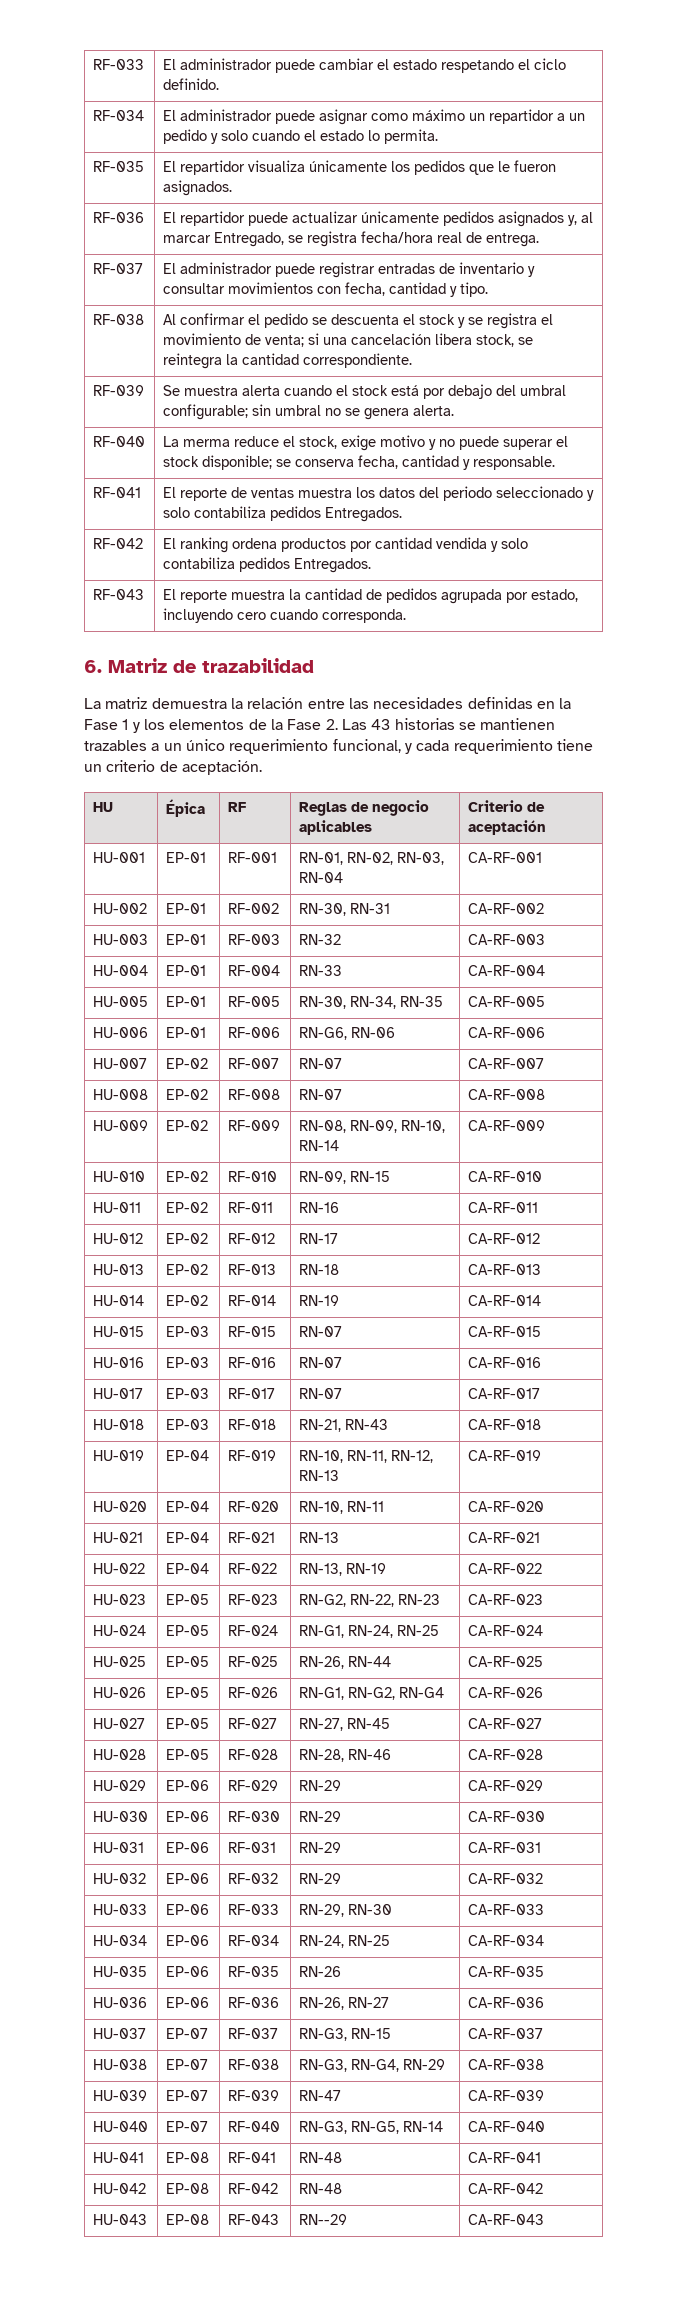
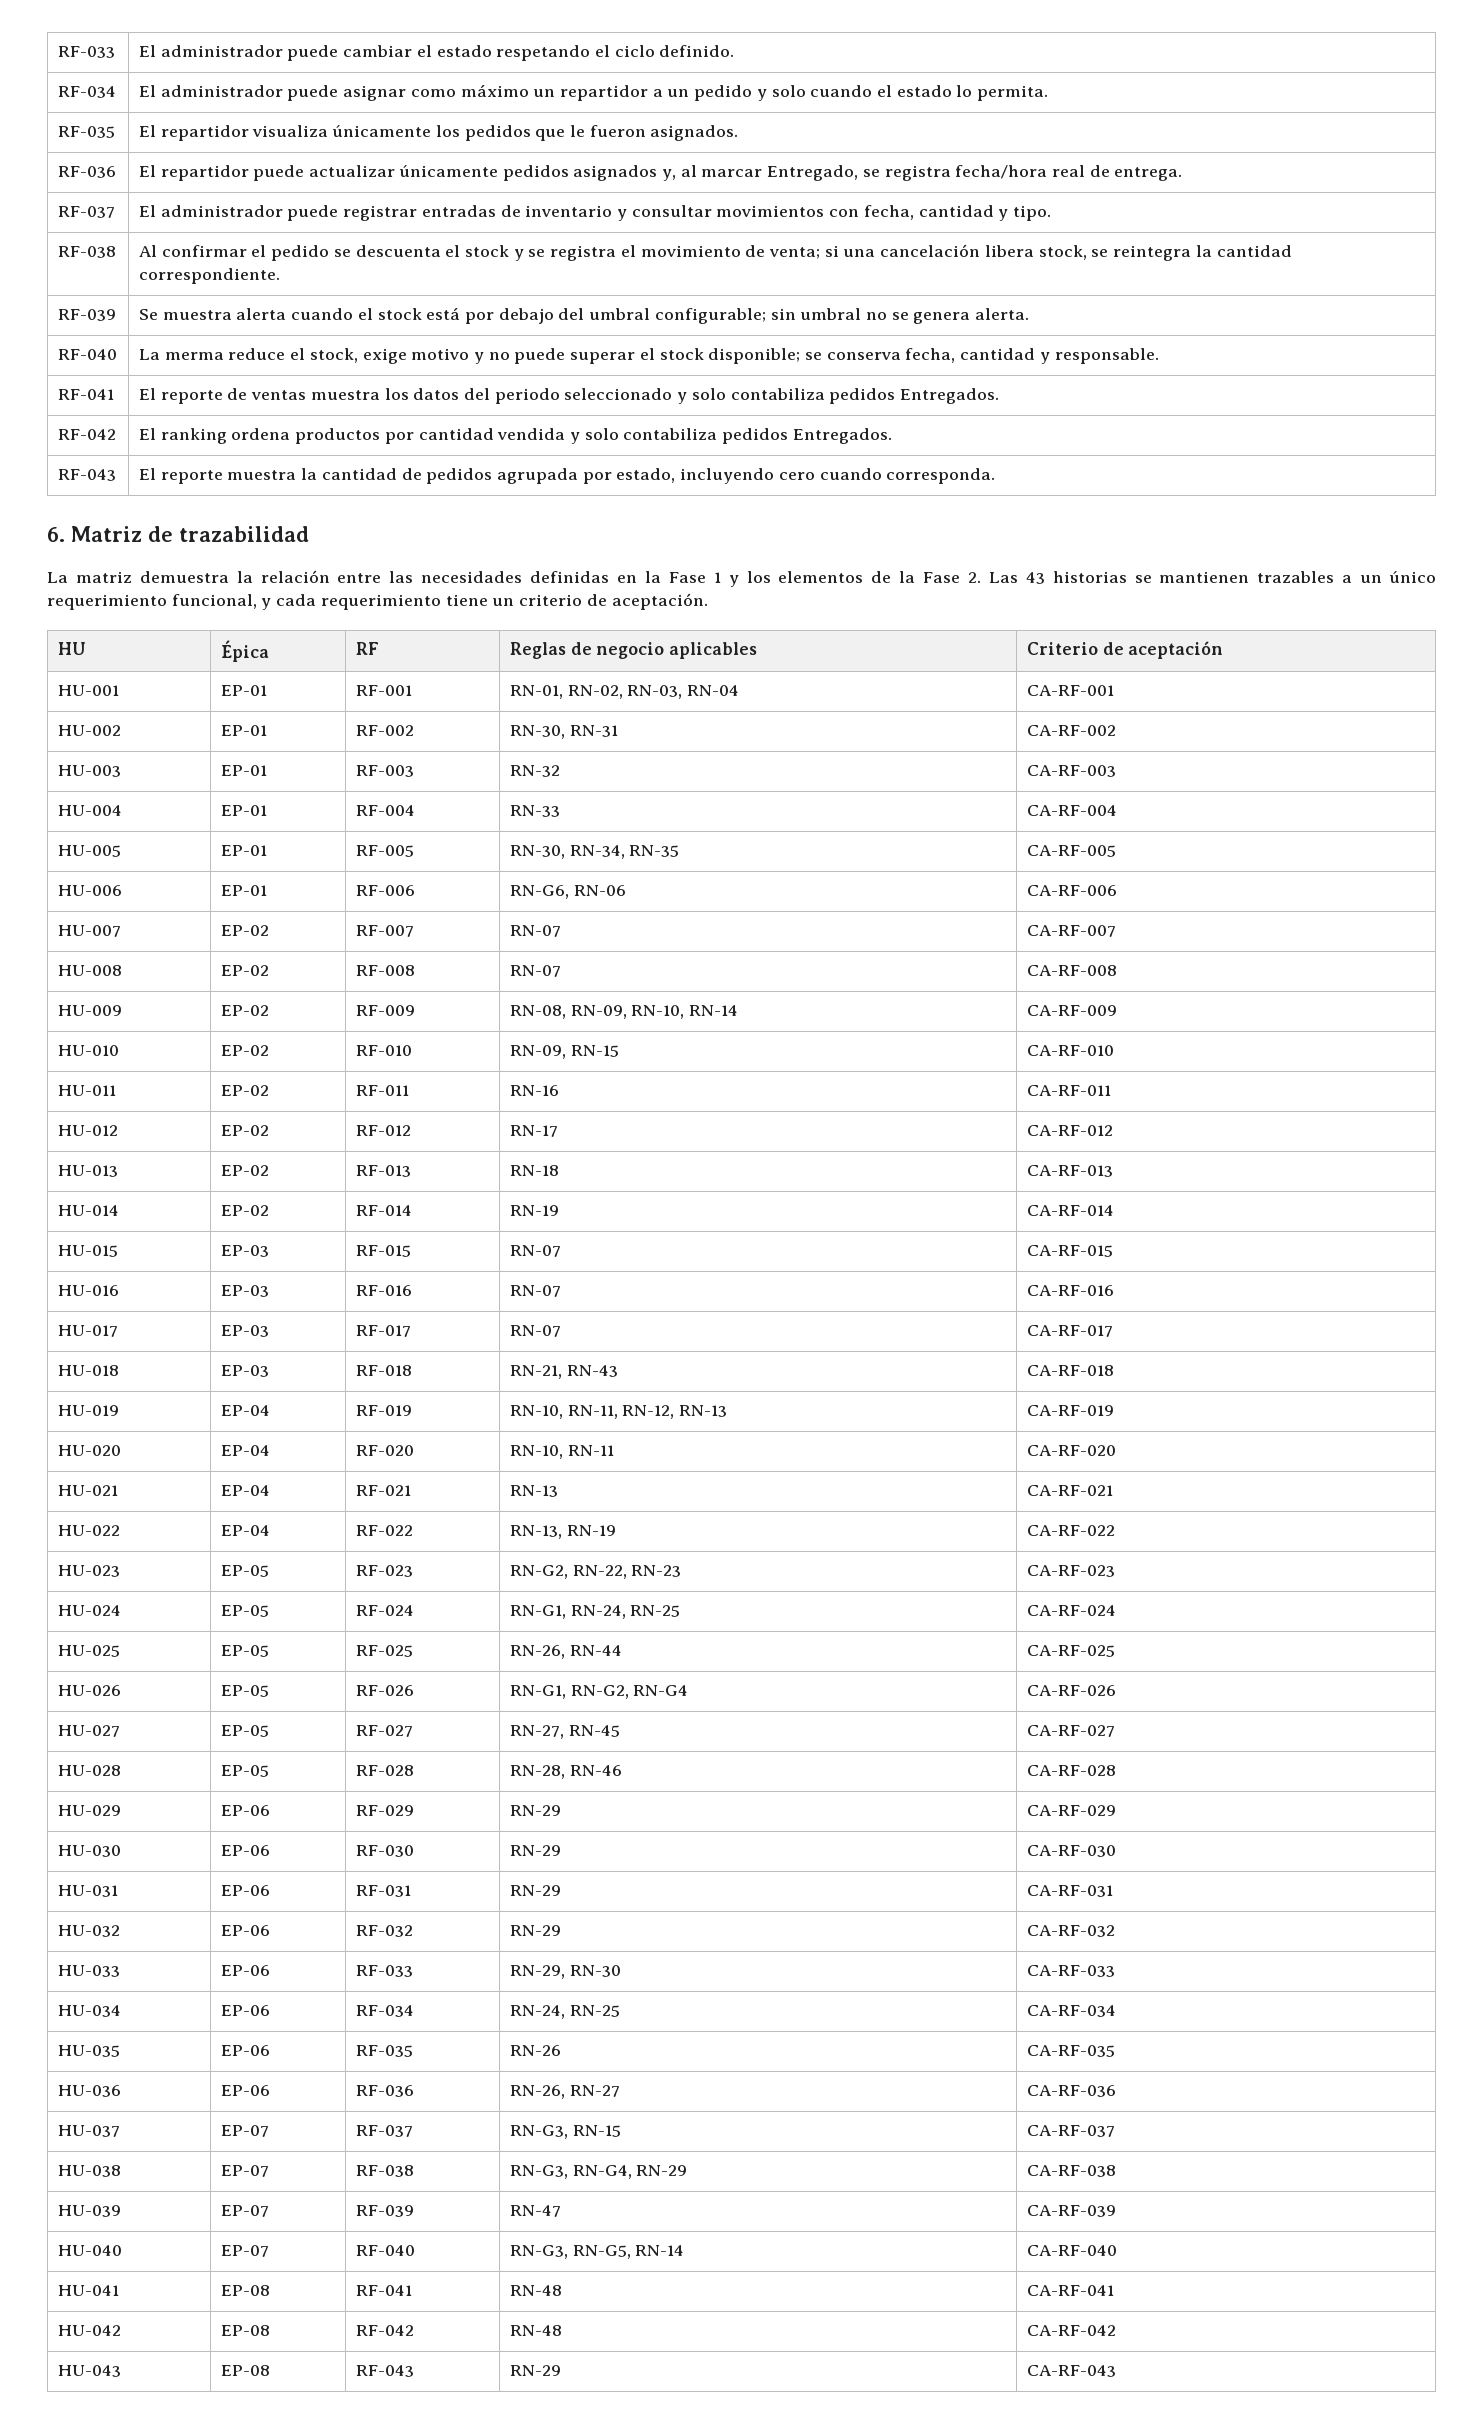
- HU-043 | EP-08 | RF-043 | RN--29 | CA-RF-043
+ HU-043 | EP-08 | RF-043 | RN-29 | CA-RF-043

